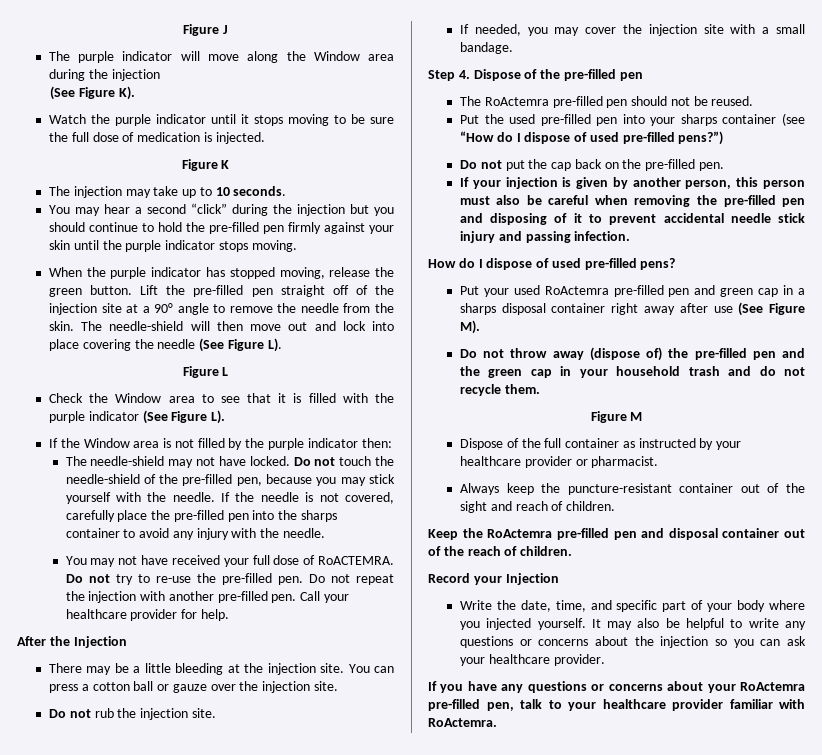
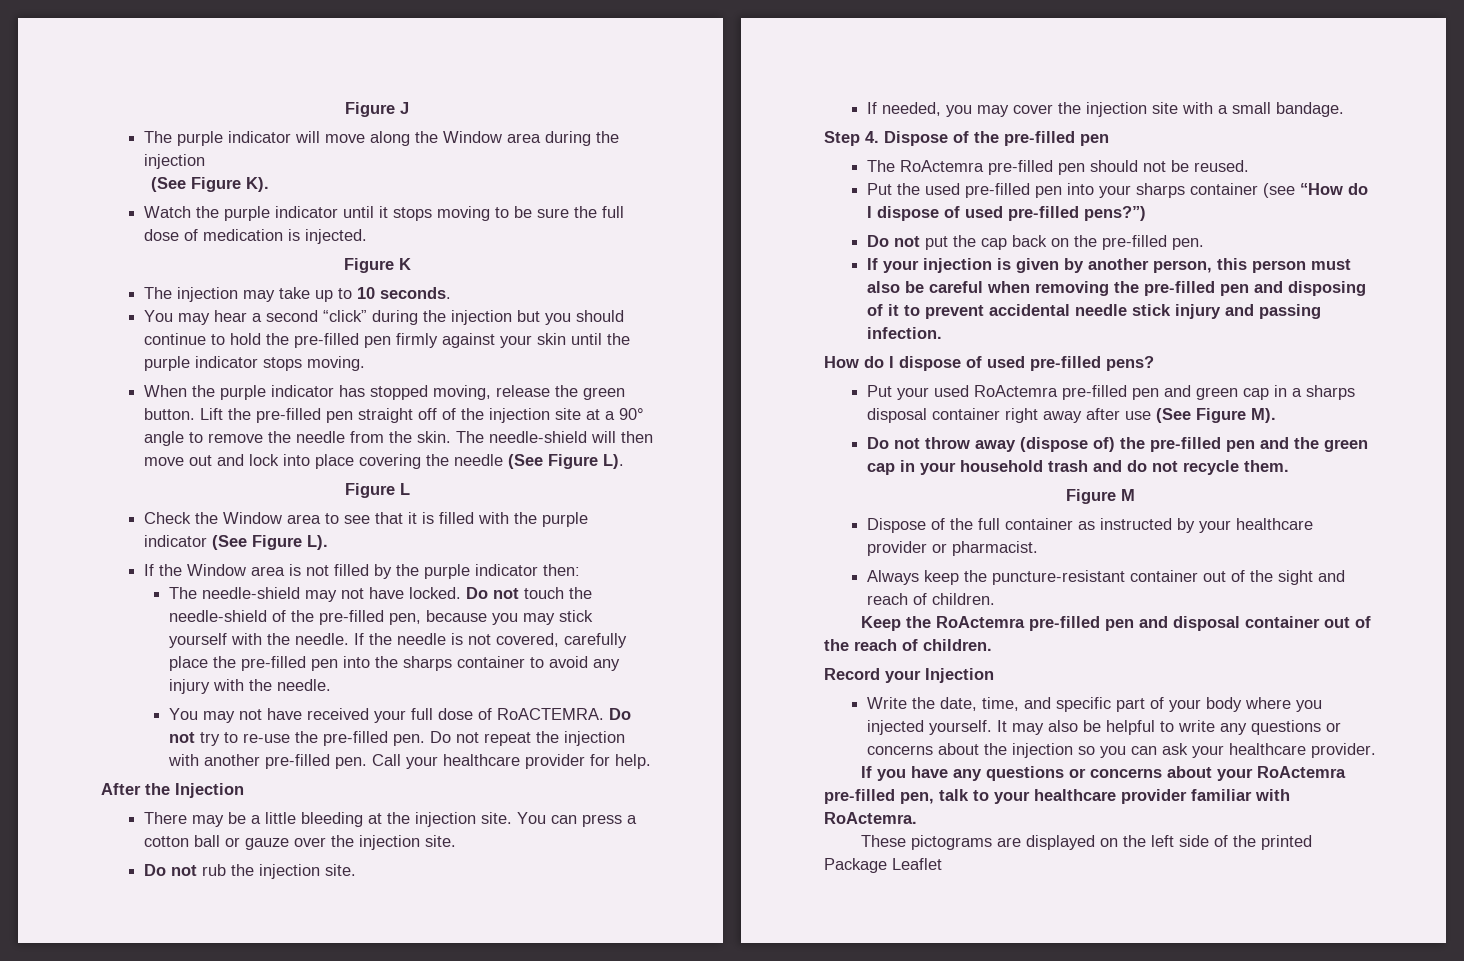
+ These pictograms are displayed on the left side of the printed Package Leaflet

